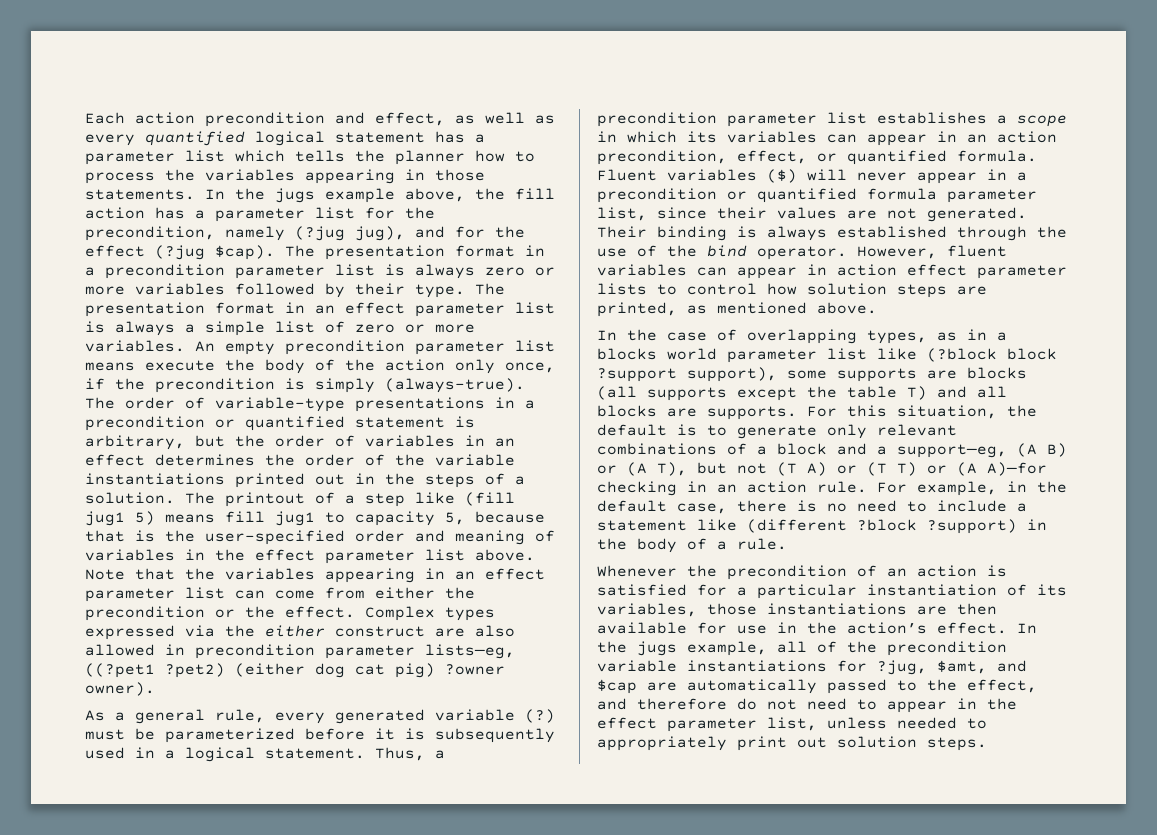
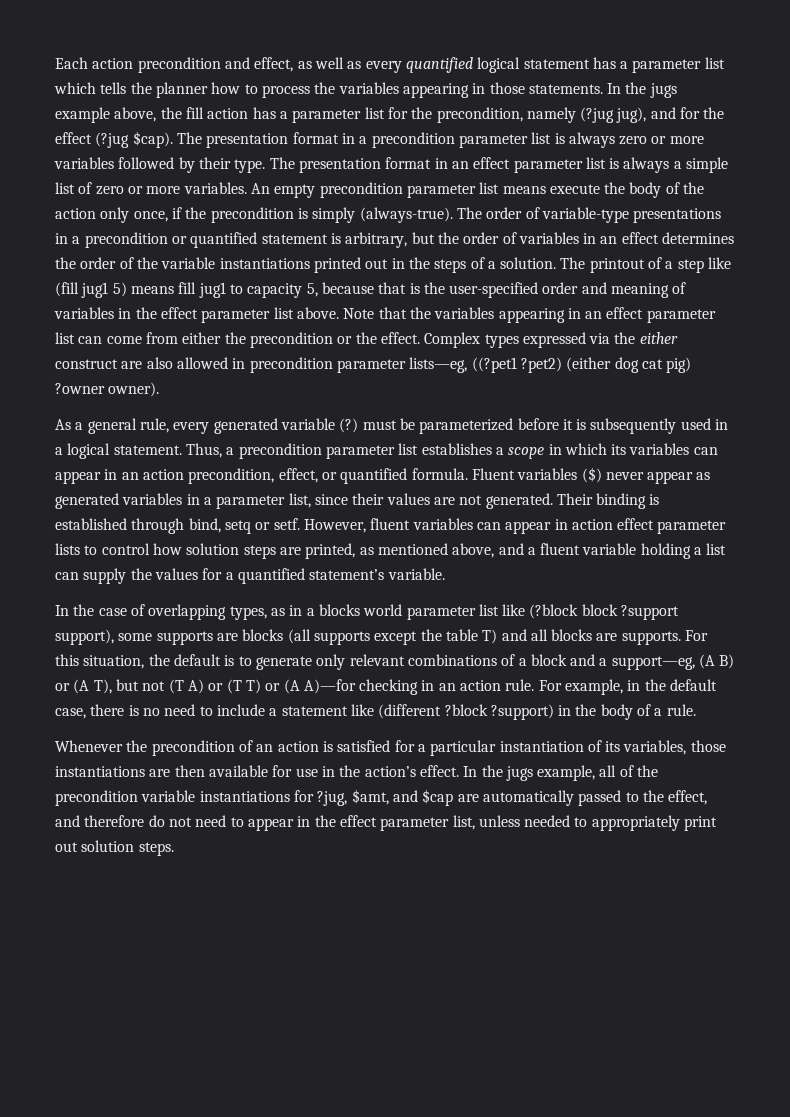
- Fluent variables ($) will never appear in a precondition or quantified formula parameter list, since their values are not generated.
+ Fluent variables ($) never appear as generated variables in a parameter list, since their values are not generated.
- Their binding is always established through the use of the bind operator.
+ Their binding is established through bind, setq or setf.
- However, fluent variables can appear in action effect parameter lists to control how solution steps are printed, as mentioned above.
+ However, fluent variables can appear in action effect parameter lists to control how solution steps are printed, as mentioned above, and a fluent variable holding a list can supply the values for a quantified statement’s variable.

